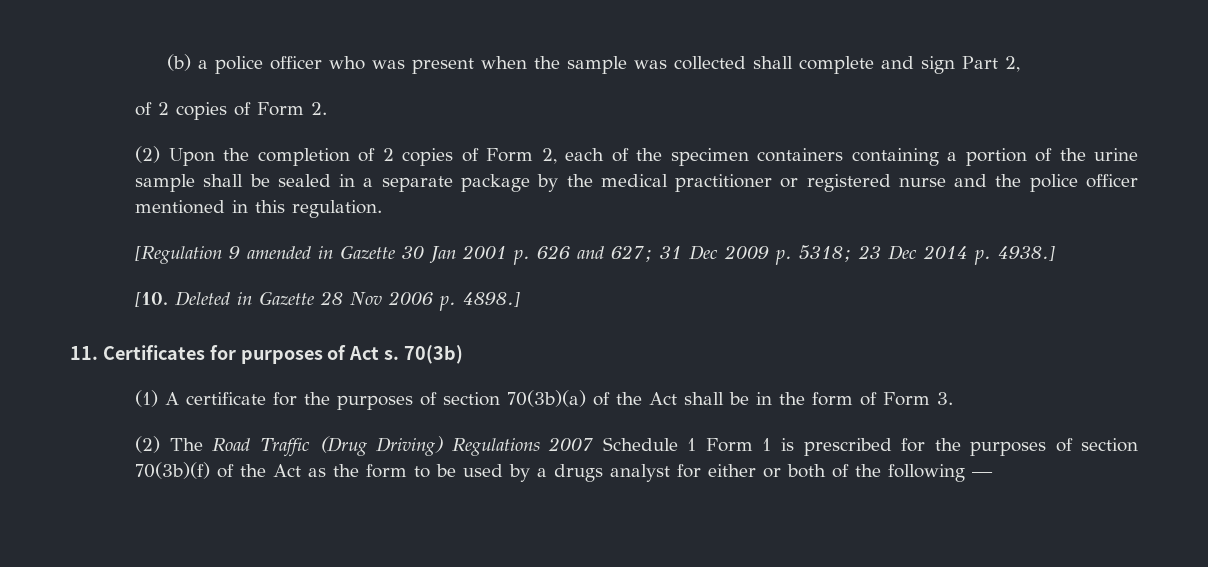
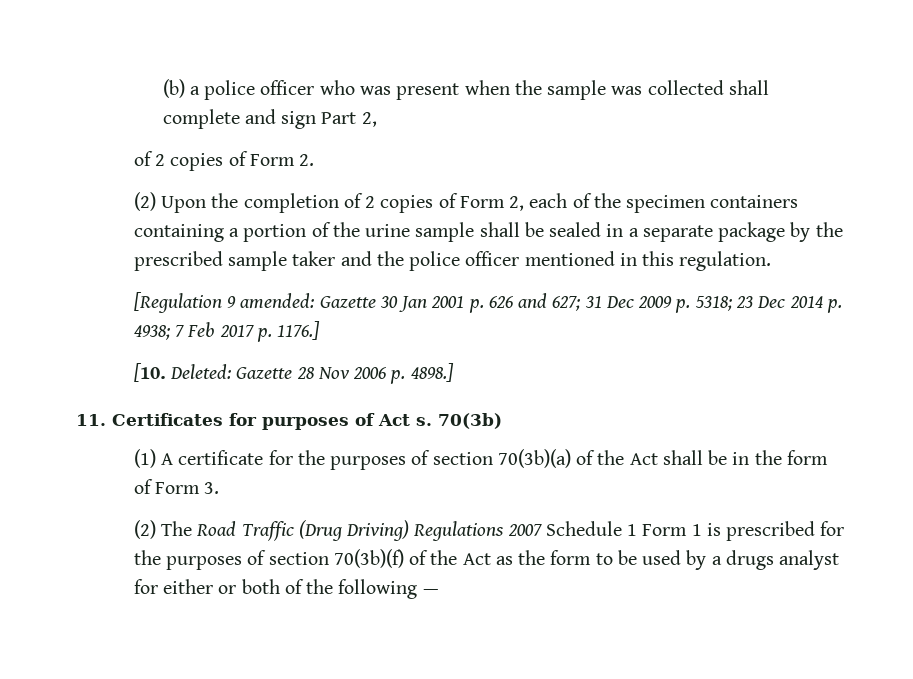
- (2) Upon the completion of 2 copies of Form 2, each of the specimen containers containing a portion of the urine sample shall be sealed in a separate package by the medical practitioner or registered nurse and the police officer mentioned in this regulation.
+ (2) Upon the completion of 2 copies of Form 2, each of the specimen containers containing a portion of the urine sample shall be sealed in a separate package by the prescribed sample taker and the police officer mentioned in this regulation.
- [Regulation 9 amended in Gazette 30 Jan 2001 p. 626 and 627; 31 Dec 2009 p. 5318; 23 Dec 2014 p. 4938.]
+ [Regulation 9 amended: Gazette 30 Jan 2001 p. 626 and 627; 31 Dec 2009 p. 5318; 23 Dec 2014 p. 4938; 7 Feb 2017 p. 1176.]
- [10. Deleted in Gazette 28 Nov 2006 p. 4898.]
+ [10. Deleted: Gazette 28 Nov 2006 p. 4898.]

